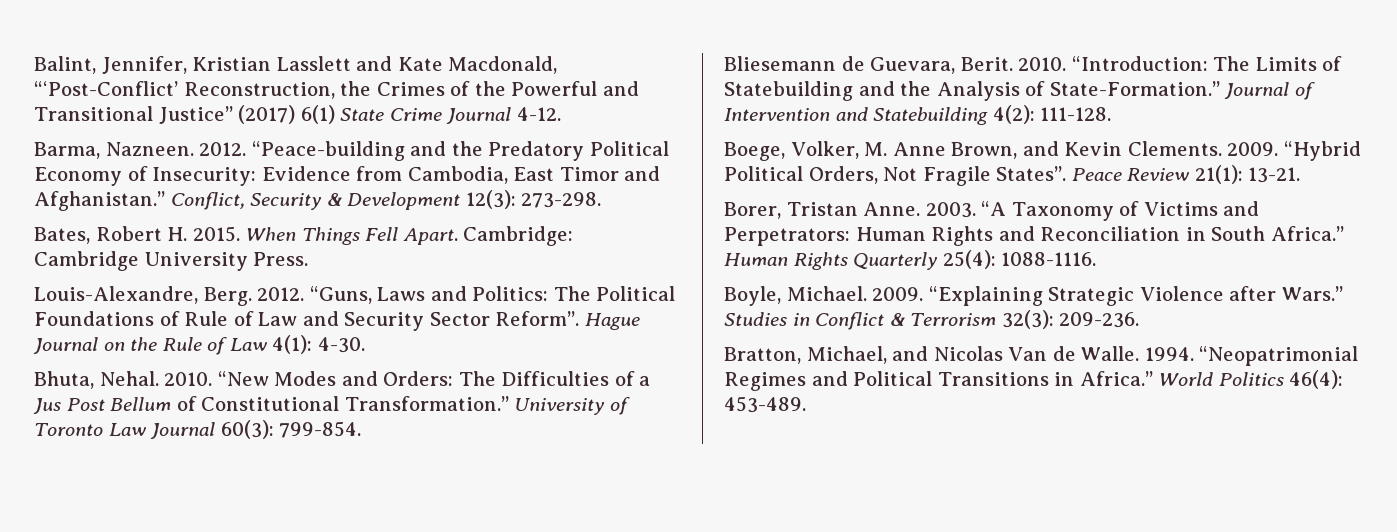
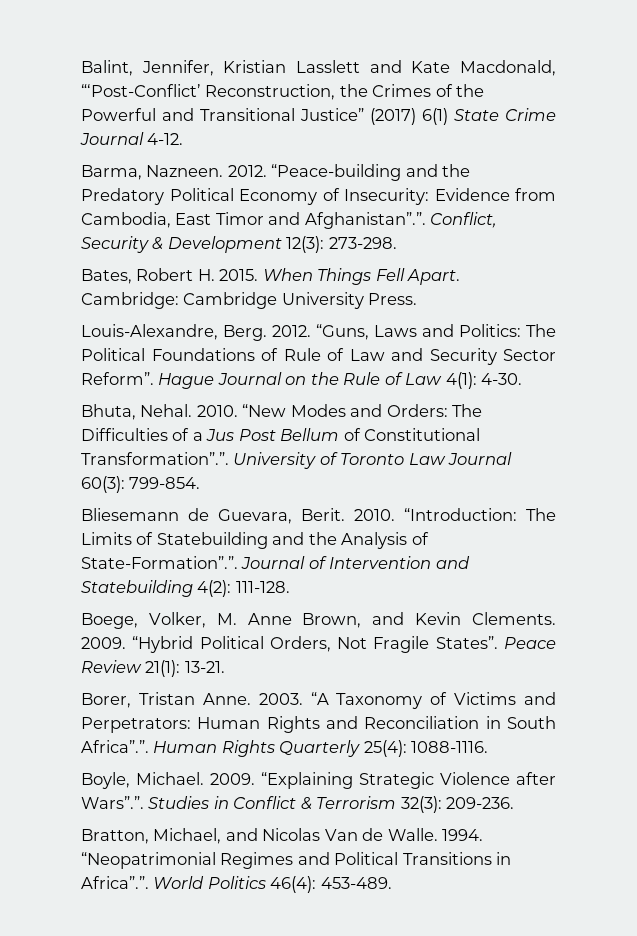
- “Peace-building and the Predatory Political Economy of Insecurity: Evidence from Cambodia, East Timor and Afghanistan.” Conflict, Security & Development 12(3): 273-298.
+ “Peace-building and the Predatory Political Economy of Insecurity: Evidence from Cambodia, East Timor and Afghanistan”.”. Conflict, Security & Development 12(3): 273-298.
- “New Modes and Orders: The Difficulties of a Jus Post Bellum of Constitutional Transformation.” University of Toronto Law Journal 60(3): 799-854.
+ “New Modes and Orders: The Difficulties of a Jus Post Bellum of Constitutional Transformation”.”. University of Toronto Law Journal 60(3): 799-854.
- “Introduction: The Limits of Statebuilding and the Analysis of State-Formation.” Journal of Intervention and Statebuilding 4(2): 111-128.
+ “Introduction: The Limits of Statebuilding and the Analysis of State-Formation”.”. Journal of Intervention and Statebuilding 4(2): 111-128.
- “A Taxonomy of Victims and Perpetrators: Human Rights and Reconciliation in South Africa.” Human Rights Quarterly 25(4): 1088-1116.
+ “A Taxonomy of Victims and Perpetrators: Human Rights and Reconciliation in South Africa”.”. Human Rights Quarterly 25(4): 1088-1116.
- “Explaining Strategic Violence after Wars.” Studies in Conflict & Terrorism 32(3): 209-236.
+ “Explaining Strategic Violence after Wars”.”. Studies in Conflict & Terrorism 32(3): 209-236.
- “Neopatrimonial Regimes and Political Transitions in Africa.” World Politics 46(4): 453-489.
+ “Neopatrimonial Regimes and Political Transitions in Africa”.”. World Politics 46(4): 453-489.

